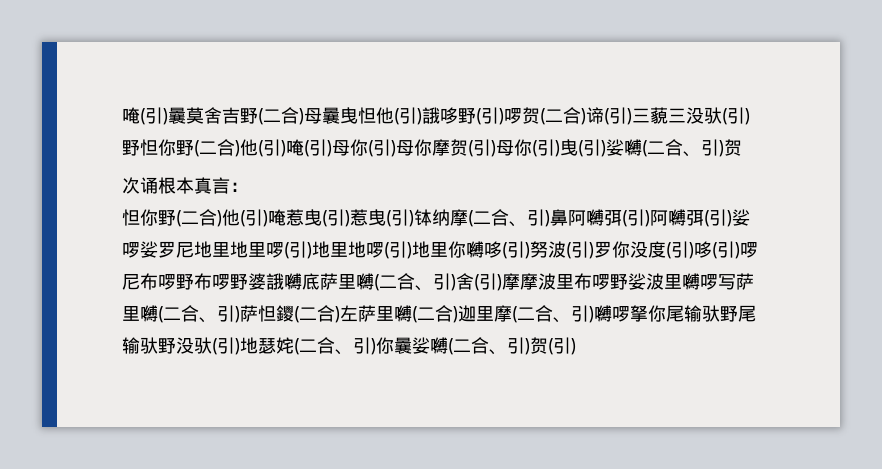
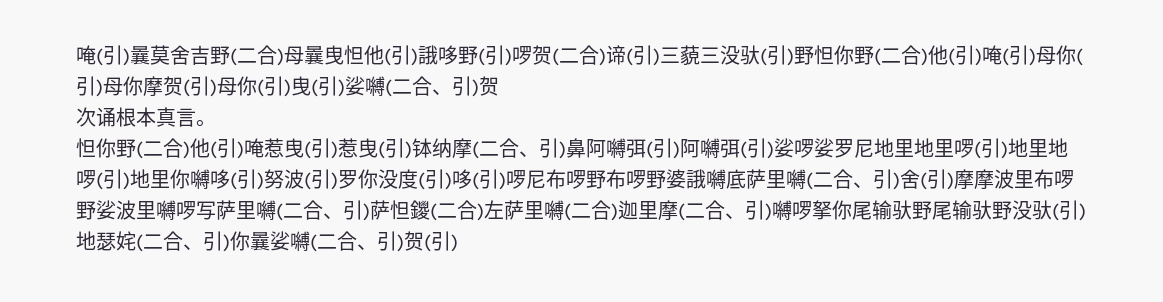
- 次诵根本真言：
+ 次诵根本真言。

